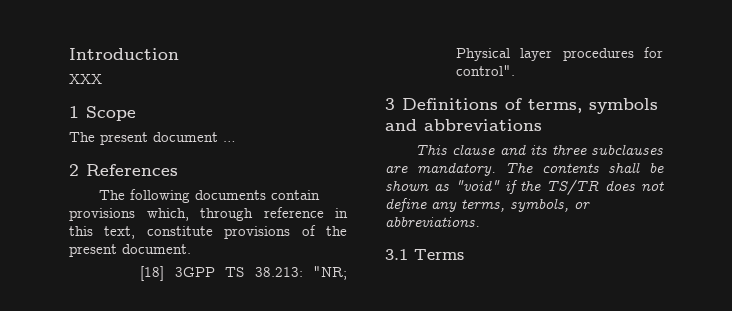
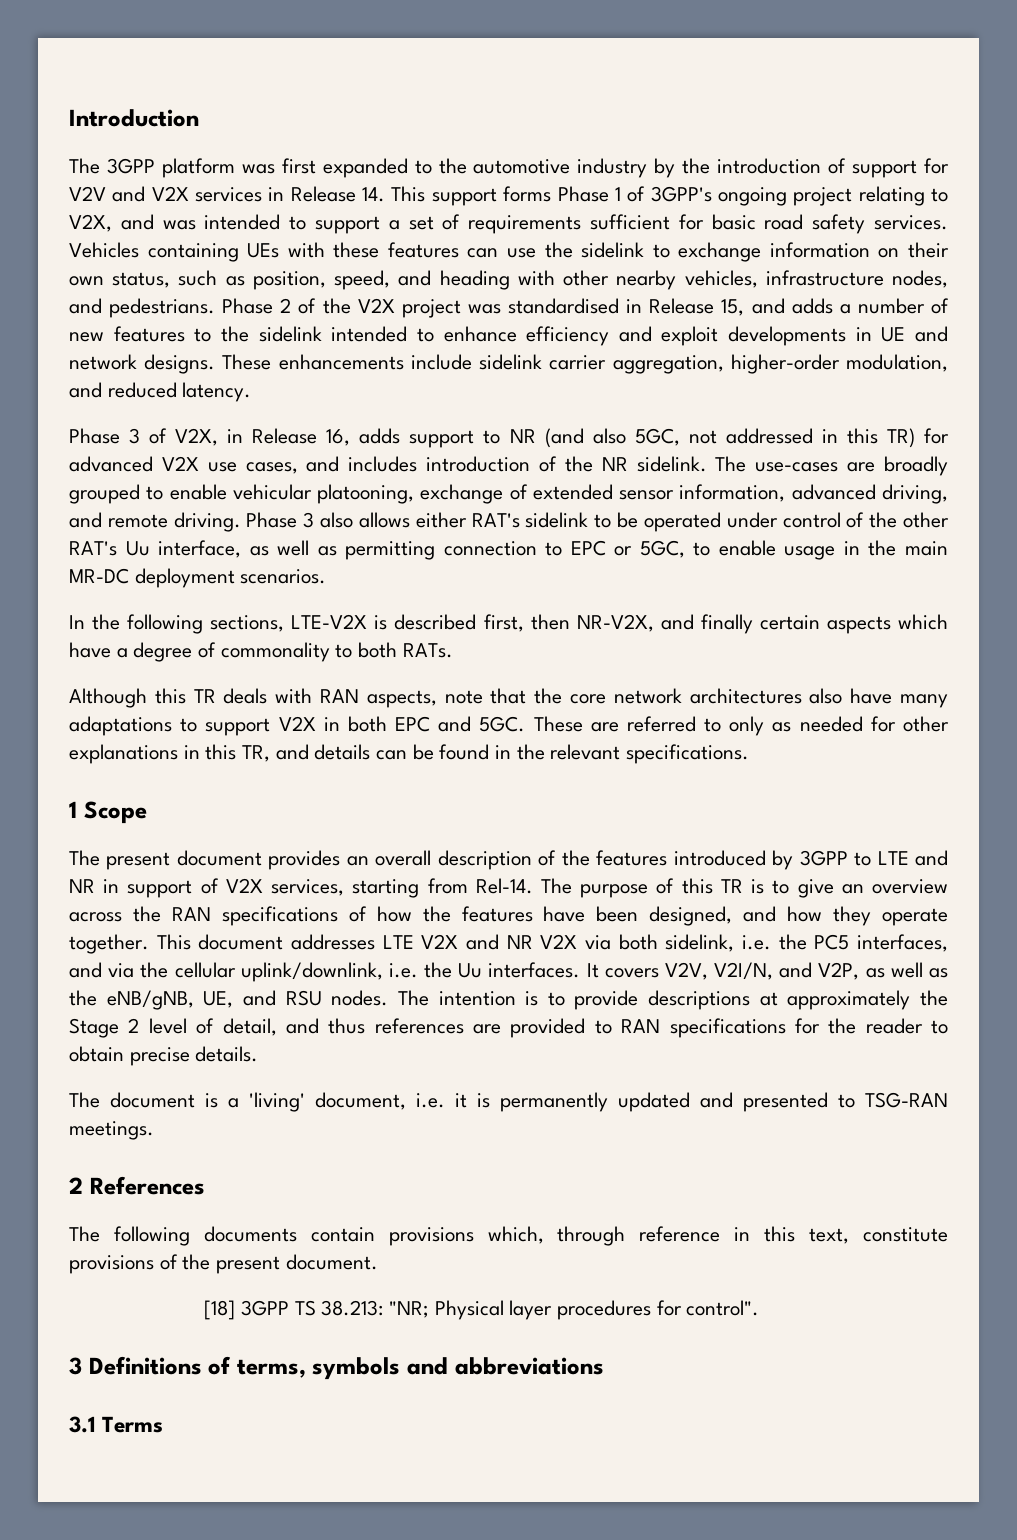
- XXX
+ The 3GPP platform was first expanded to the automotive industry by the introduction of support for V2V and V2X services in Release 14. This support forms Phase 1 of 3GPP's ongoing project relating to V2X, and was intended to support a set of requirements sufficient for basic road safety services. Vehicles containing UEs with these features can use the sidelink to exchange information on their own status, such as position, speed, and heading with other nearby vehicles, infrastructure nodes, and pedestrians. Phase 2 of the V2X project was standardised in Release 15, and adds a number of new features to the sidelink intended to enhance efficiency and exploit developments in UE and network designs. These enhancements include sidelink carrier aggregation, higher-order modulation, and reduced latency.
+ Phase 3 of V2X, in Release 16, adds support to NR (and also 5GC, not addressed in this TR) for advanced V2X use cases, and includes introduction of the NR sidelink. The use-cases are broadly grouped to enable vehicular platooning, exchange of extended sensor information, advanced driving, and remote driving. Phase 3 also allows either RAT's sidelink to be operated under control of the other RAT's Uu interface, as well as permitting connection to EPC or 5GC, to enable usage in the main MR-DC deployment scenarios.
+ In the following sections, LTE-V2X is described first, then NR-V2X, and finally certain aspects which have a degree of commonality to both RATs.
+ Although this TR deals with RAN aspects, note that the core network architectures also have many adaptations to support V2X in both EPC and 5GC. These are referred to only as needed for other explanations in this TR, and details can be found in the relevant specifications.
- The present document …
+ The present document provides an overall description of the features introduced by 3GPP to LTE and NR in support of V2X services, starting from Rel-14. The purpose of this TR is to give an overview across the RAN specifications of how the features have been designed, and how they operate together. This document addresses LTE V2X and NR V2X via both sidelink, i.e. the PC5 interfaces, and via the cellular uplink/downlink, i.e. the Uu interfaces. It covers V2V, V2I/N, and V2P, as well as the eNB/gNB, UE, and RSU nodes. The intention is to provide descriptions at approximately the Stage 2 level of detail, and thus references are provided to RAN specifications for the reader to obtain precise details.
+ The document is a 'living' document, i.e. it is permanently updated and presented to TSG-RAN meetings.
- This clause and its three subclauses are mandatory. The contents shall be shown as "void" if the TS/TR does not define any terms, symbols, or abbreviations.

